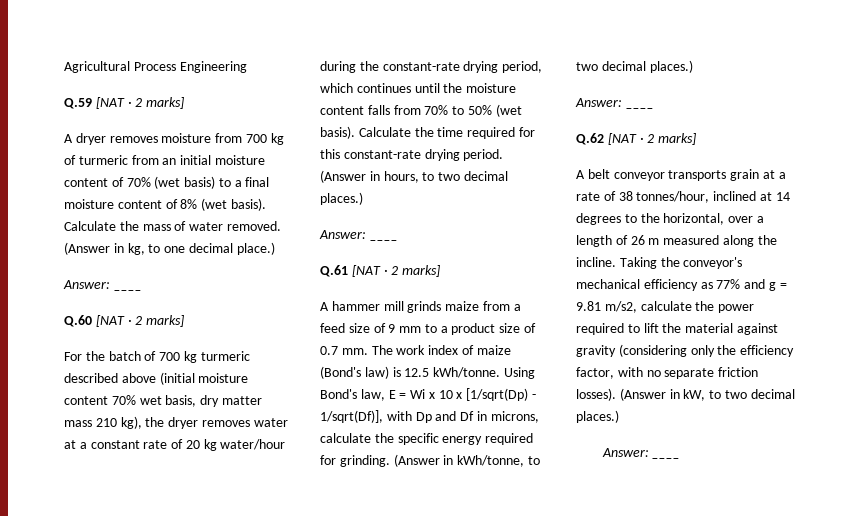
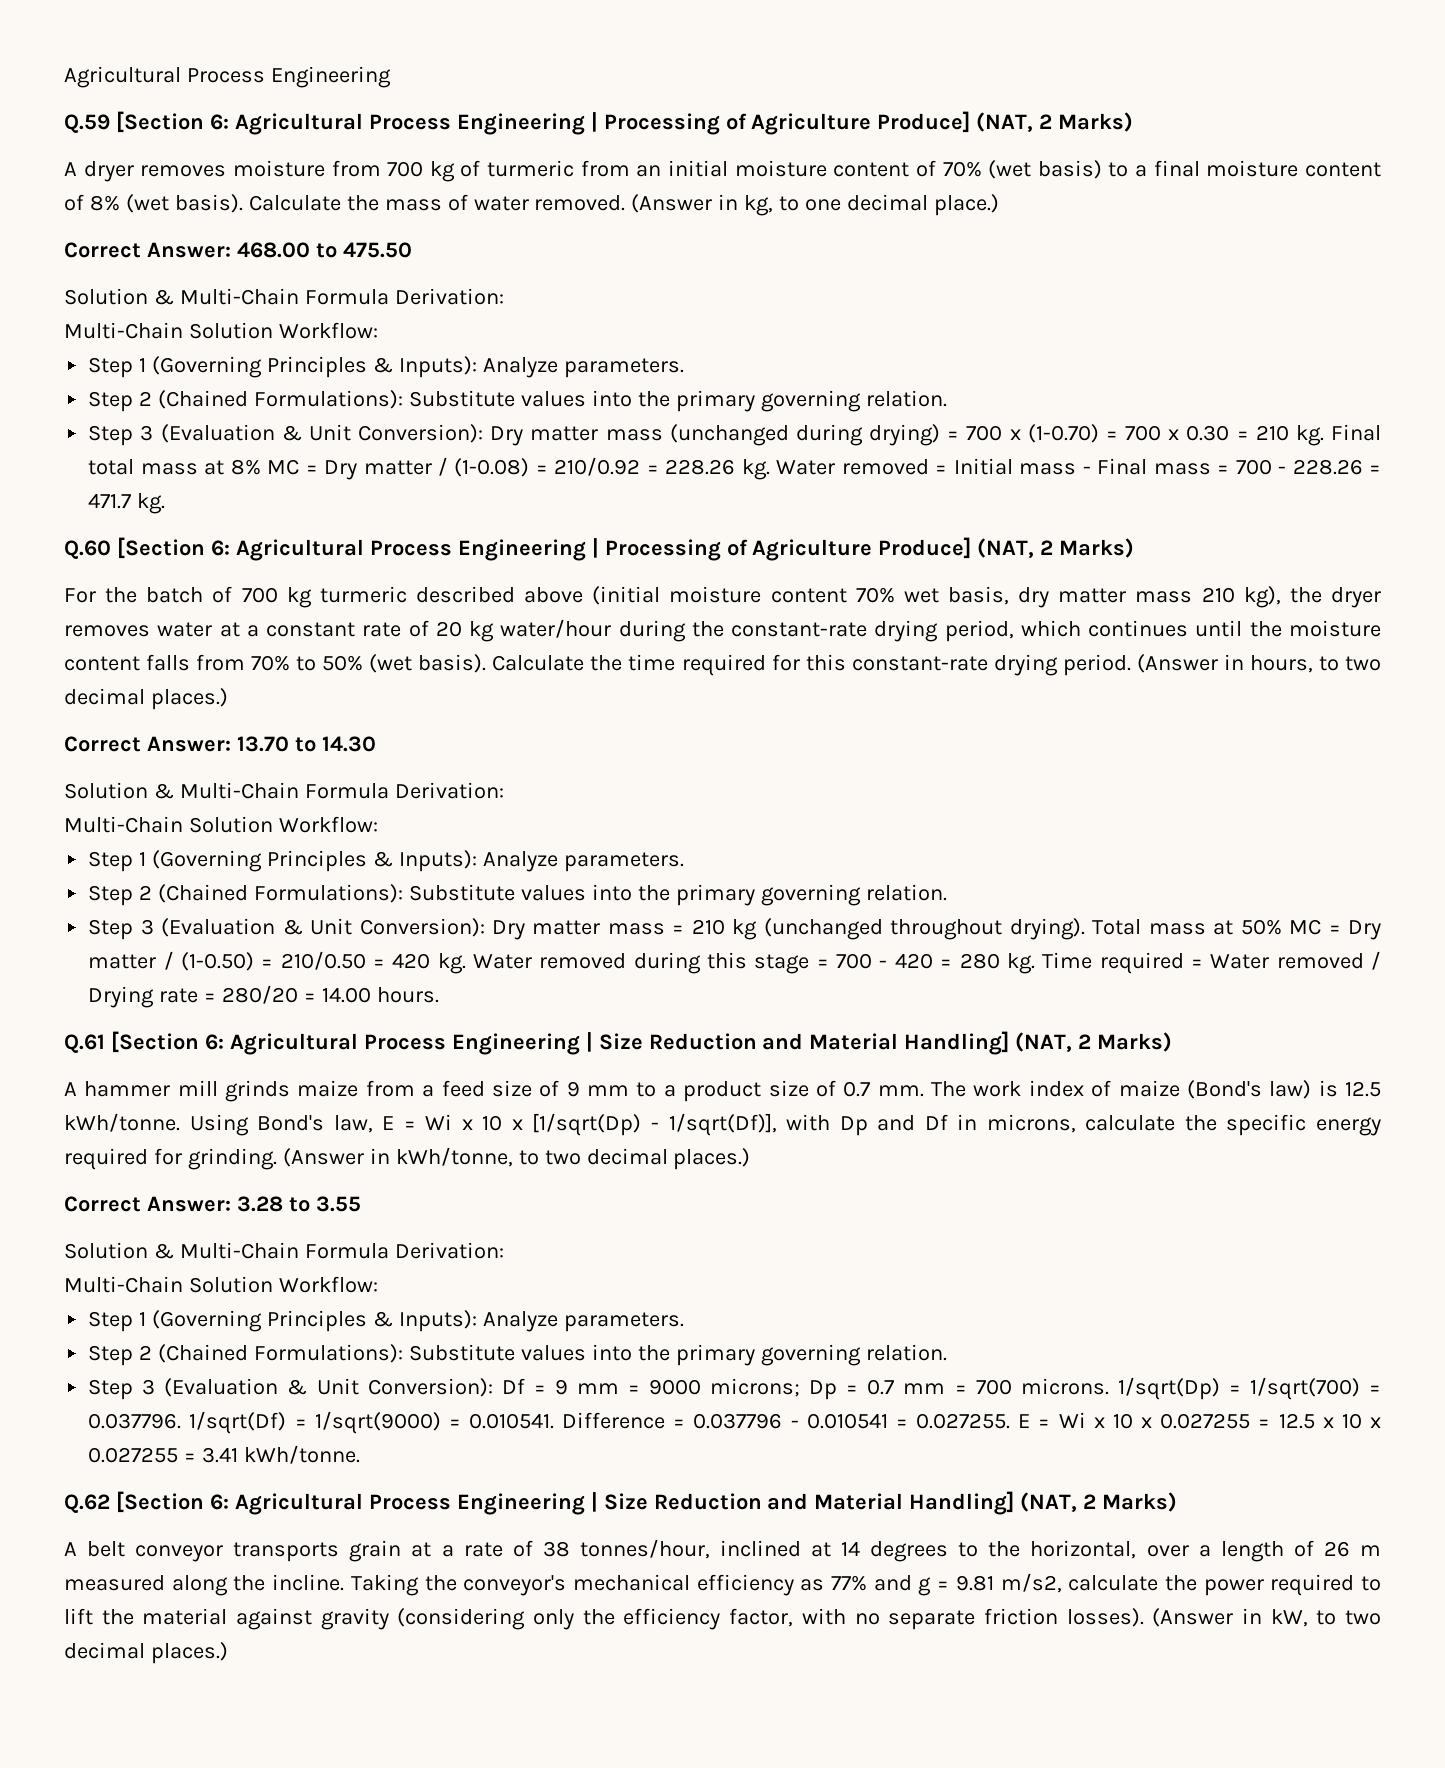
- Q.59 [NAT · 2 marks]
+ Q.59 [Section 6: Agricultural Process Engineering | Processing of Agriculture Produce] (NAT, 2 Marks)
  (Answer in kg, to one decimal place.)
- Answer: ____
- Q.60 [NAT · 2 marks]
+ Correct Answer: 468.00 to 475.50
+ Solution & Multi-Chain Formula Derivation:
+ Multi-Chain Solution Workflow:
+ Step 1 (Governing Principles & Inputs): Analyze parameters.
+ Step 2 (Chained Formulations): Substitute values into the primary governing relation.
+ Step 3 (Evaluation & Unit Conversion): Dry matter mass (unchanged during drying) = 700 x (1-0.70) = 700 x 0.30 = 210 kg. Final total mass at 8% MC = Dry matter / (1-0.08) = 210/0.92 = 228.26 kg. Water removed = Initial mass - Final mass = 700 - 228.26 = 471.7 kg.
+ Q.60 [Section 6: Agricultural Process Engineering | Processing of Agriculture Produce] (NAT, 2 Marks)
  (Answer in hours, to two decimal places.)
- Answer: ____
- Q.61 [NAT · 2 marks]
+ Correct Answer: 13.70 to 14.30
+ Solution & Multi-Chain Formula Derivation:
+ Multi-Chain Solution Workflow:
+ Step 1 (Governing Principles & Inputs): Analyze parameters.
+ Step 2 (Chained Formulations): Substitute values into the primary governing relation.
+ Step 3 (Evaluation & Unit Conversion): Dry matter mass = 210 kg (unchanged throughout drying). Total mass at 50% MC = Dry matter / (1-0.50) = 210/0.50 = 420 kg. Water removed during this stage = 700 - 420 = 280 kg. Time required = Water removed / Drying rate = 280/20 = 14.00 hours.
+ Q.61 [Section 6: Agricultural Process Engineering | Size Reduction and Material Handling] (NAT, 2 Marks)
  (Answer in kWh/tonne, to two decimal places.)
- Answer: ____
- Q.62 [NAT · 2 marks]
+ Correct Answer: 3.28 to 3.55
+ Solution & Multi-Chain Formula Derivation:
+ Multi-Chain Solution Workflow:
+ Step 1 (Governing Principles & Inputs): Analyze parameters.
+ Step 2 (Chained Formulations): Substitute values into the primary governing relation.
+ Step 3 (Evaluation & Unit Conversion): Df = 9 mm = 9000 microns; Dp = 0.7 mm = 700 microns. 1/sqrt(Dp) = 1/sqrt(700) = 0.037796. 1/sqrt(Df) = 1/sqrt(9000) = 0.010541. Difference = 0.037796 - 0.010541 = 0.027255. E = Wi x 10 x 0.027255 = 12.5 x 10 x 0.027255 = 3.41 kWh/tonne.
+ Q.62 [Section 6: Agricultural Process Engineering | Size Reduction and Material Handling] (NAT, 2 Marks)
  (Answer in kW, to two decimal places.)
- Answer: ____

